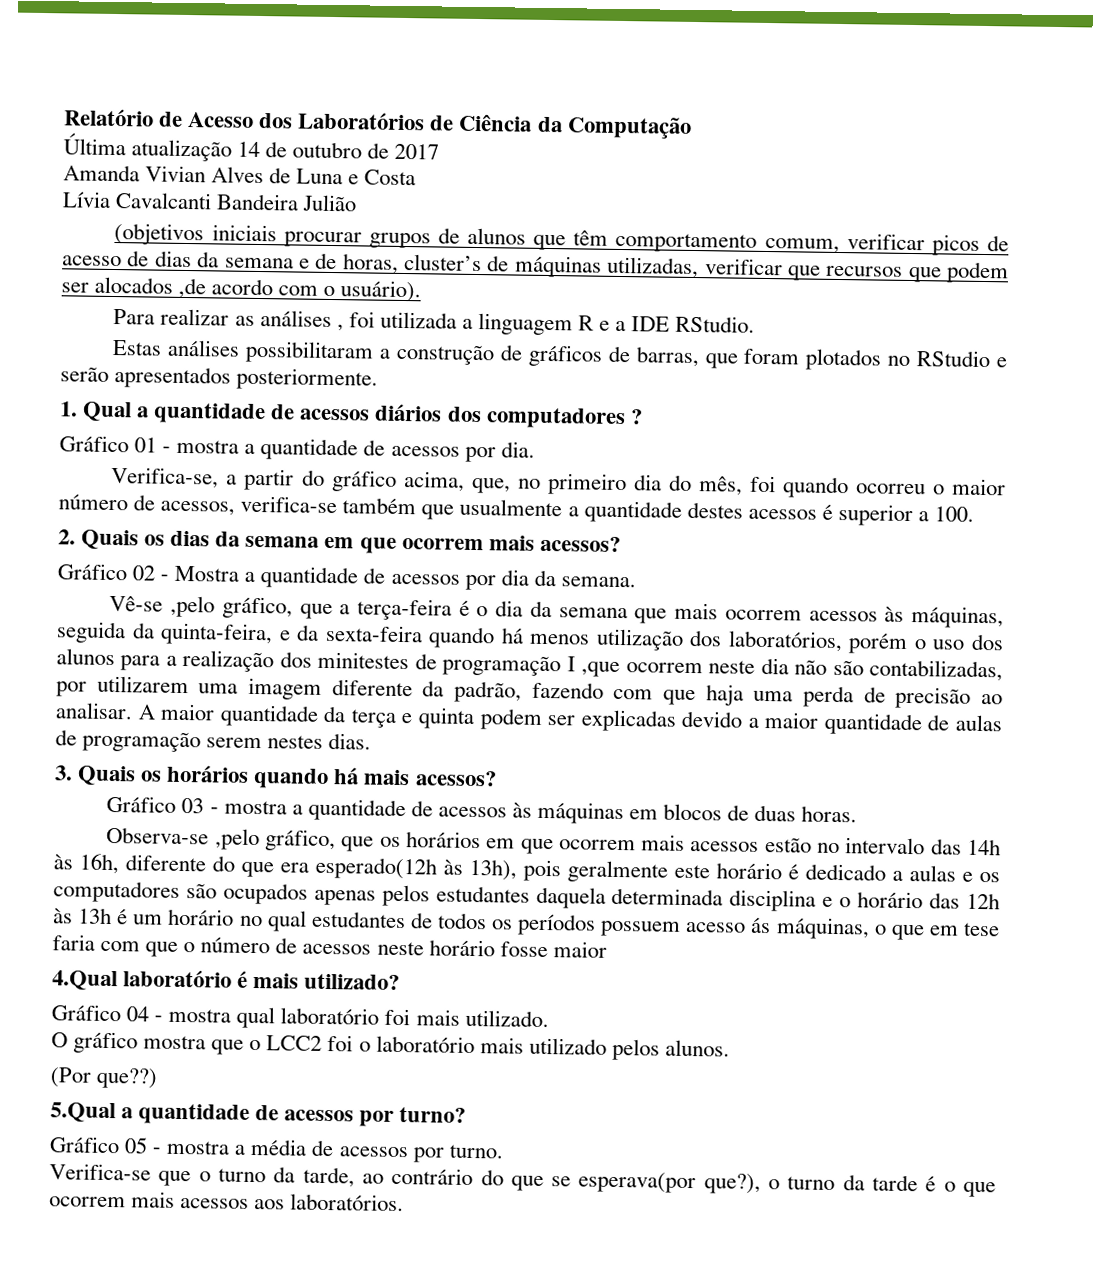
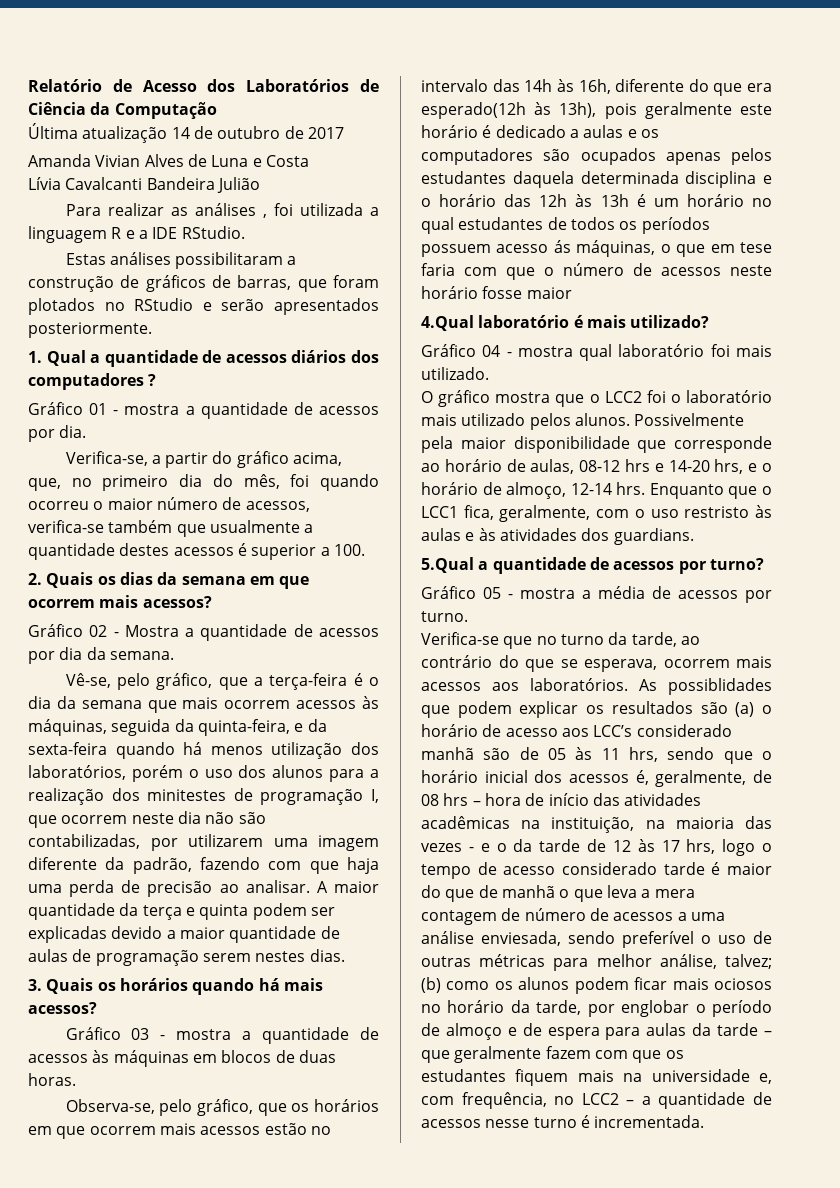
- (objetivos iniciais procurar grupos de alunos que têm comportamento comum, verificar picos de acesso de dias da semana e de horas, cluster’s de máquinas utilizadas, verificar que recursos que podem ser alocados ,de acordo com o usuário).
- Vê-se ,pelo gráfico, que a terça-feira é o dia da semana que mais ocorrem acessos às máquinas, seguida da quinta-feira, e da sexta-feira quando há menos utilização dos laboratórios, porém o uso dos alunos para a realização dos minitestes de programação I ,que ocorrem neste dia não são contabilizadas, por utilizarem uma imagem diferente da padrão, fazendo com que haja uma perda de precisão ao analisar.
+ Vê-se, pelo gráfico, que a terça-feira é o dia da semana que mais ocorrem acessos às máquinas, seguida da quinta-feira, e da sexta-feira quando há menos utilização dos laboratórios, porém o uso dos alunos para a realização dos minitestes de programação I, que ocorrem neste dia não são contabilizadas, por utilizarem uma imagem diferente da padrão, fazendo com que haja uma perda de precisão ao analisar.
- Observa-se ,pelo gráfico, que os horários em que ocorrem mais acessos estão no intervalo das 14h às 16h, diferente do que era esperado(12h às 13h), pois geralmente este horário é dedicado a aulas e os computadores são ocupados apenas pelos estudantes daquela determinada disciplina e o horário das 12h às 13h é um horário no qual estudantes de todos os períodos possuem acesso ás máquinas, o que em tese faria com que o número de acessos neste horário fosse maior
+ Observa-se, pelo gráfico, que os horários em que ocorrem mais acessos estão no intervalo das 14h às 16h, diferente do que era esperado(12h às 13h), pois geralmente este horário é dedicado a aulas e os computadores são ocupados apenas pelos estudantes daquela determinada disciplina e o horário das 12h às 13h é um horário no qual estudantes de todos os períodos possuem acesso ás máquinas, o que em tese faria com que o número de acessos neste horário fosse maior
- O gráfico mostra que o LCC2 foi o laboratório mais utilizado pelos alunos.
- (Por que??)
+ O gráfico mostra que o LCC2 foi o laboratório mais utilizado pelos alunos. Possivelmente pela maior disponibilidade que corresponde ao horário de aulas, 08-12 hrs e 14-20 hrs, e o horário de almoço, 12-14 hrs. Enquanto que o LCC1 fica, geralmente, com o uso restristo às aulas e às atividades dos guardians.
- Verifica-se que o turno da tarde, ao contrário do que se esperava(por que?), o turno da tarde é o que ocorrem mais acessos aos laboratórios.
+ Verifica-se que no turno da tarde, ao contrário do que se esperava, ocorrem mais acessos aos laboratórios.
+ As possiblidades que podem explicar os resultados são (a) o horário de acesso aos LCC’s considerado manhã são de 05 às 11 hrs, sendo que o horário inicial dos acessos é, geralmente, de 08 hrs – hora de início das atividades acadêmicas na instituição, na maioria das vezes - e o da tarde de 12 às 17 hrs, logo o tempo de acesso considerado tarde é maior do que de manhã o que leva a mera contagem de número de acessos a uma análise enviesada, sendo preferível o uso de outras métricas para melhor análise, talvez; (b) como os alunos podem ficar mais ociosos no horário da tarde, por englobar o período de almoço e de espera para aulas da tarde – que geralmente fazem com que os estudantes fiquem mais na universidade e, com frequência, no LCC2 – a quantidade de acessos nesse turno é incrementada.

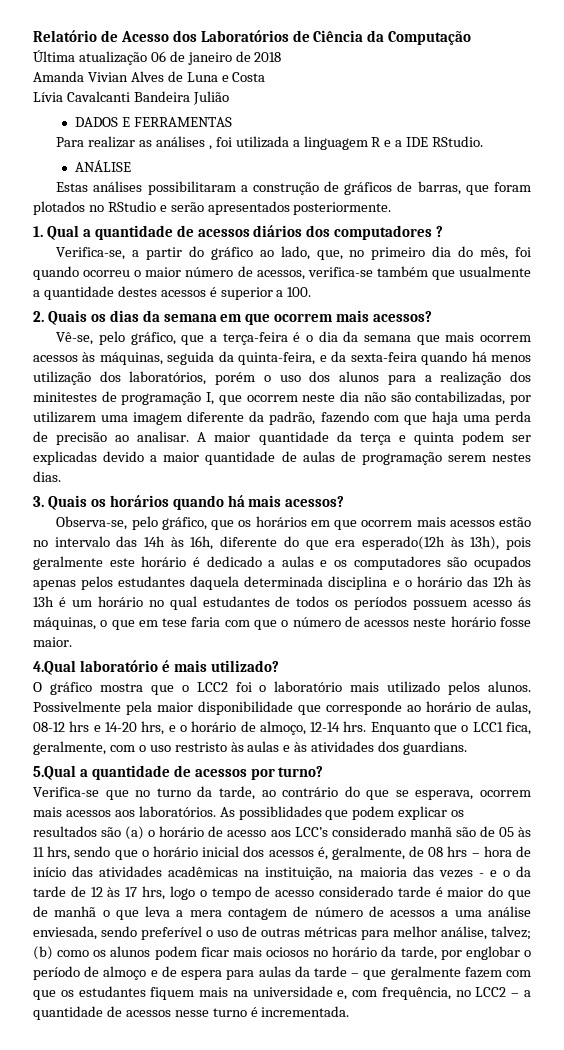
- Última atualização 14 de outubro de 2017
+ Última atualização 06 de janeiro de 2018
+ DADOS E FERRAMENTAS
+ ANÁLISE
- Gráfico 01 - mostra a quantidade de acessos por dia.
- Verifica-se, a partir do gráfico acima, que, no primeiro dia do mês, foi quando ocorreu o maior número de acessos, verifica-se também que usualmente a quantidade destes acessos é superior a 100.
+ Verifica-se, a partir do gráfico ao lado, que, no primeiro dia do mês, foi quando ocorreu o maior número de acessos, verifica-se também que usualmente a quantidade destes acessos é superior a 100.
- Gráfico 02 - Mostra a quantidade de acessos por dia da semana.
- Gráfico 03 - mostra a quantidade de acessos às máquinas em blocos de duas horas.
- Observa-se, pelo gráfico, que os horários em que ocorrem mais acessos estão no intervalo das 14h às 16h, diferente do que era esperado(12h às 13h), pois geralmente este horário é dedicado a aulas e os computadores são ocupados apenas pelos estudantes daquela determinada disciplina e o horário das 12h às 13h é um horário no qual estudantes de todos os períodos possuem acesso ás máquinas, o que em tese faria com que o número de acessos neste horário fosse maior
+ Observa-se, pelo gráfico, que os horários em que ocorrem mais acessos estão no intervalo das 14h às 16h, diferente do que era esperado(12h às 13h), pois geralmente este horário é dedicado a aulas e os computadores são ocupados apenas pelos estudantes daquela determinada disciplina e o horário das 12h às 13h é um horário no qual estudantes de todos os períodos possuem acesso ás máquinas, o que em tese faria com que o número de acessos neste horário fosse maior.
- Gráfico 04 - mostra qual laboratório foi mais utilizado.
- Gráfico 05 - mostra a média de acessos por turno.

